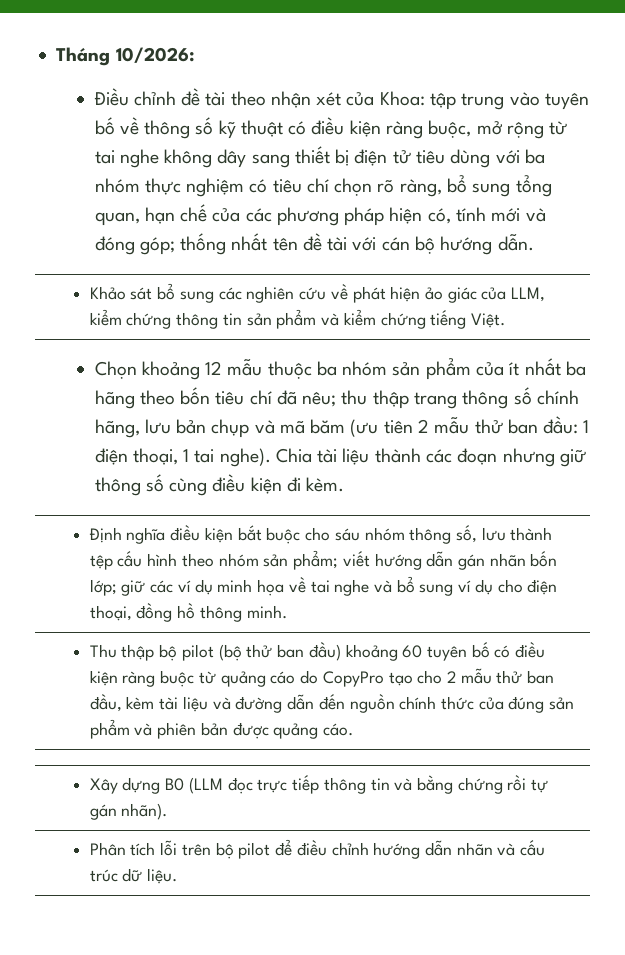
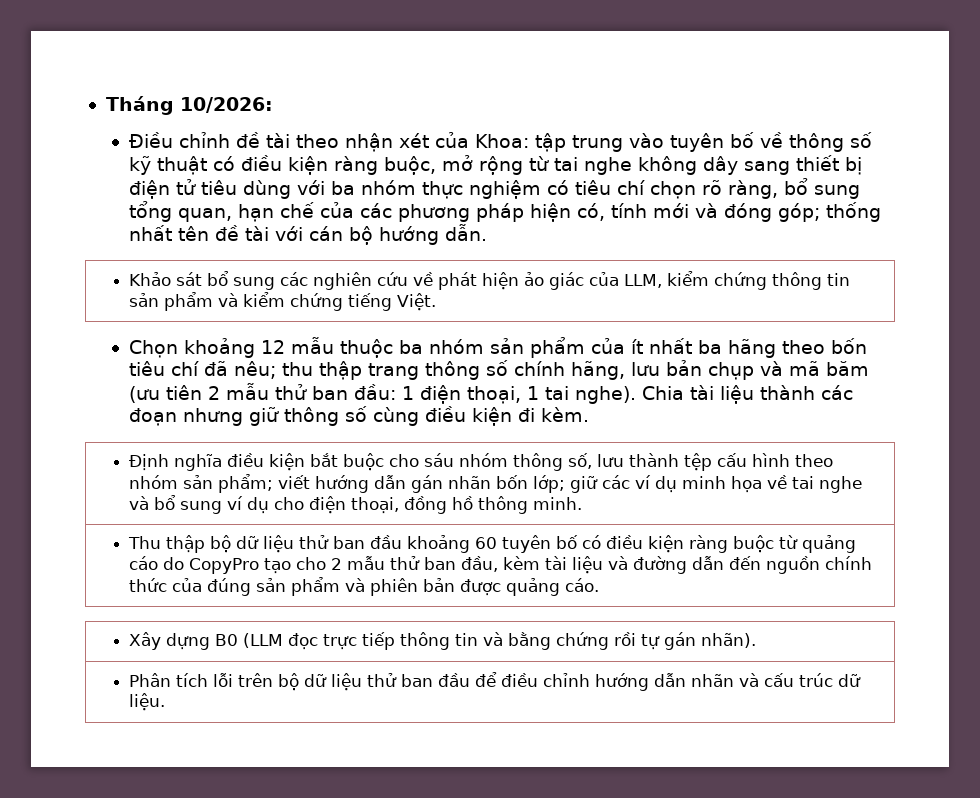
- Thu thập bộ pilot (bộ thử ban đầu) khoảng 60 tuyên bố có điều kiện ràng buộc từ quảng cáo do CopyPro tạo cho 2 mẫu thử ban đầu, kèm tài liệu và đường dẫn đến nguồn chính thức của đúng sản phẩm và phiên bản được quảng cáo.
+ Thu thập bộ dữ liệu thử ban đầu khoảng 60 tuyên bố có điều kiện ràng buộc từ quảng cáo do CopyPro tạo cho 2 mẫu thử ban đầu, kèm tài liệu và đường dẫn đến nguồn chính thức của đúng sản phẩm và phiên bản được quảng cáo.
- Phân tích lỗi trên bộ pilot để điều chỉnh hướng dẫn nhãn và cấu trúc dữ liệu.
+ Phân tích lỗi trên bộ dữ liệu thử ban đầu để điều chỉnh hướng dẫn nhãn và cấu trúc dữ liệu.

